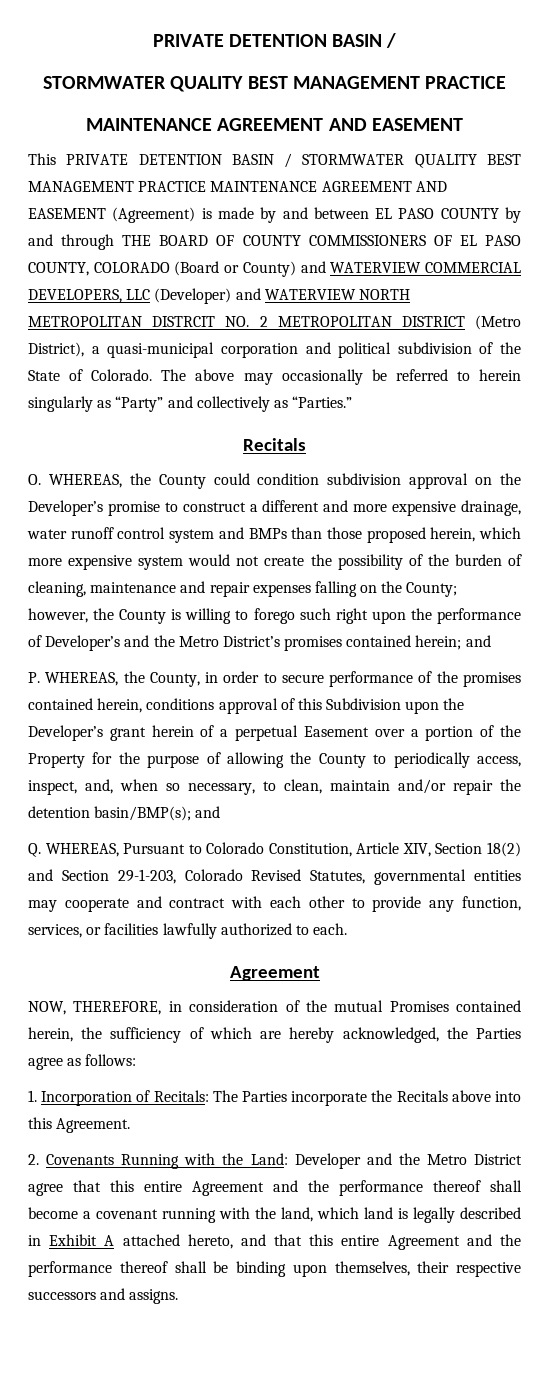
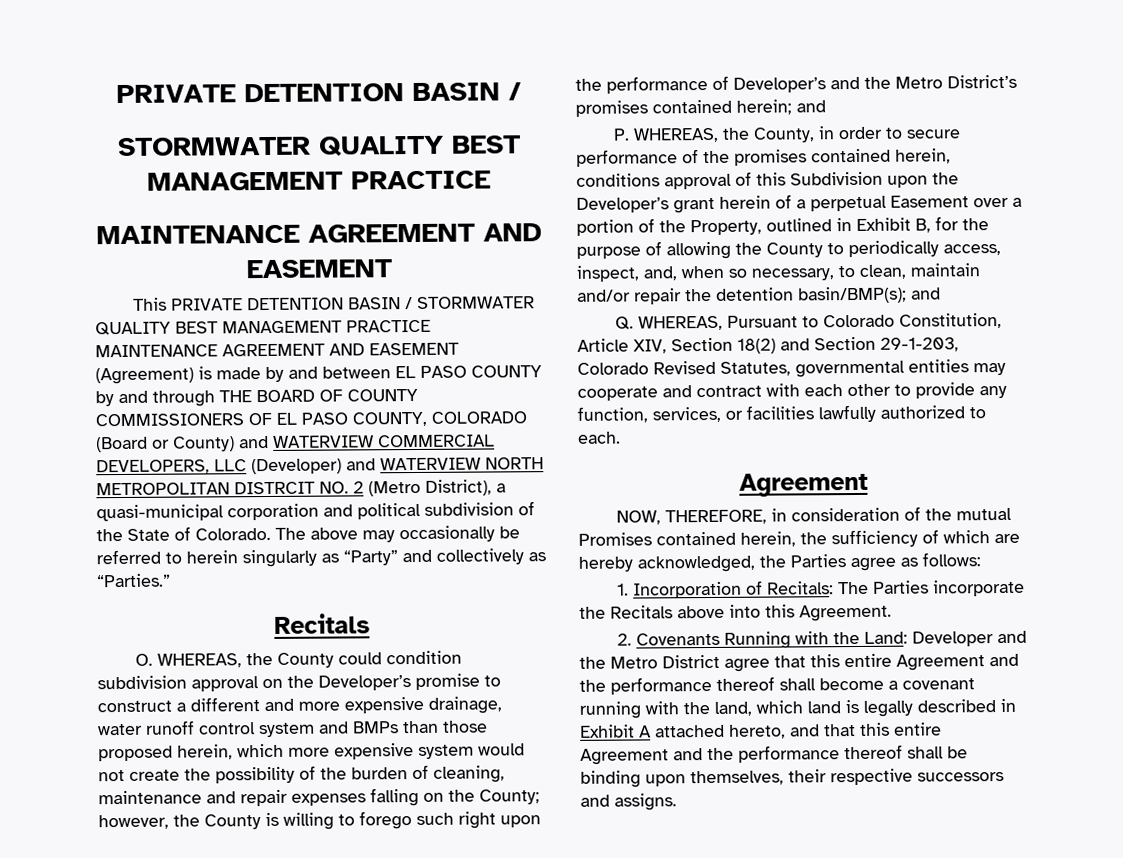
- This PRIVATE DETENTION BASIN / STORMWATER QUALITY BEST MANAGEMENT PRACTICE MAINTENANCE AGREEMENT AND EASEMENT (Agreement) is made by and between EL PASO COUNTY by and through THE BOARD OF COUNTY COMMISSIONERS OF EL PASO COUNTY, COLORADO (Board or County) and WATERVIEW COMMERCIAL DEVELOPERS, LLC (Developer) and WATERVIEW NORTH METROPOLITAN DISTRCIT NO. 2 METROPOLITAN DISTRICT (Metro District), a quasi-municipal corporation and political subdivision of the State of Colorado.
+ This PRIVATE DETENTION BASIN / STORMWATER QUALITY BEST MANAGEMENT PRACTICE MAINTENANCE AGREEMENT AND EASEMENT (Agreement) is made by and between EL PASO COUNTY by and through THE BOARD OF COUNTY COMMISSIONERS OF EL PASO COUNTY, COLORADO (Board or County) and WATERVIEW COMMERCIAL DEVELOPERS, LLC (Developer) and WATERVIEW NORTH METROPOLITAN DISTRCIT NO. 2 (Metro District), a quasi-municipal corporation and political subdivision of the State of Colorado.
- P. WHEREAS, the County, in order to secure performance of the promises contained herein, conditions approval of this Subdivision upon the Developer’s grant herein of a perpetual Easement over a portion of the Property for the purpose of allowing the County to periodically access, inspect, and, when so necessary, to clean, maintain and/or repair the detention basin/BMP(s); and
+ P. WHEREAS, the County, in order to secure performance of the promises contained herein, conditions approval of this Subdivision upon the Developer’s grant herein of a perpetual Easement over a portion of the Property, outlined in Exhibit B, for the purpose of allowing the County to periodically access, inspect, and, when so necessary, to clean, maintain and/or repair the detention basin/BMP(s); and

